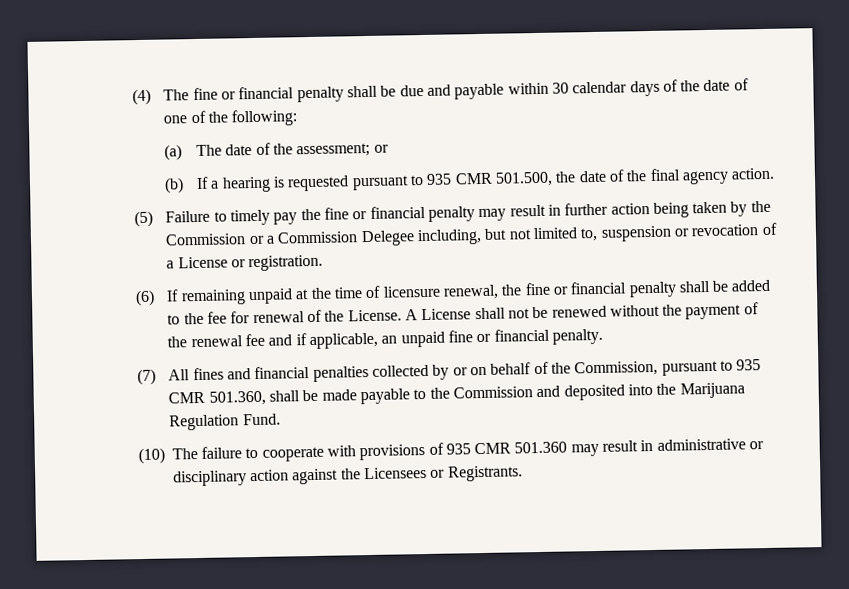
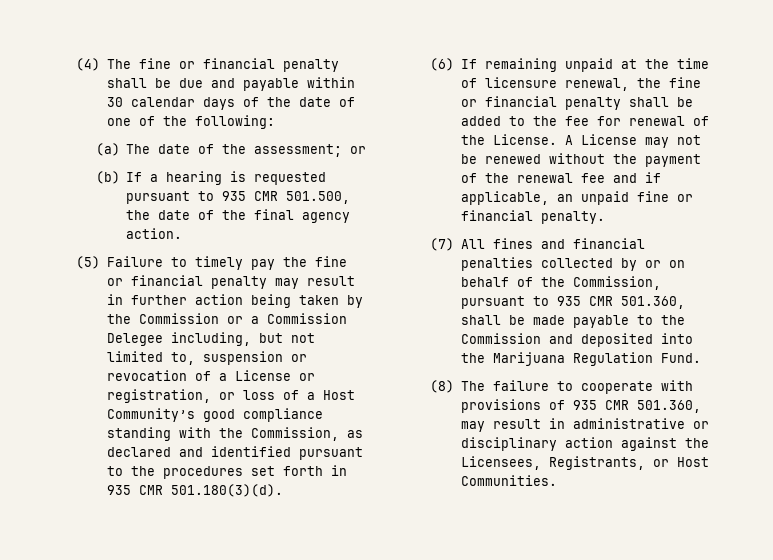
- (5) Failure to timely pay the fine or financial penalty may result in further action being taken by the Commission or a Commission Delegee including, but not limited to, suspension or revocation of a License or registration.
+ (5) Failure to timely pay the fine or financial penalty may result in further action being taken by the Commission or a Commission Delegee including, but not limited to, suspension or revocation of a License or registration, or loss of a Host Community’s good compliance standing with the Commission, as declared and identified pursuant to the procedures set forth in 935 CMR 501.180(3)(d).
- A License shall not be renewed without the payment of the renewal fee and if applicable, an unpaid fine or financial penalty.
+ A License may not be renewed without the payment of the renewal fee and if applicable, an unpaid fine or financial penalty.
- (10) The failure to cooperate with provisions of 935 CMR 501.360 may result in administrative or disciplinary action against the Licensees or Registrants.
+ (8) The failure to cooperate with provisions of 935 CMR 501.360, may result in administrative or disciplinary action against the Licensees, Registrants, or Host Communities.

